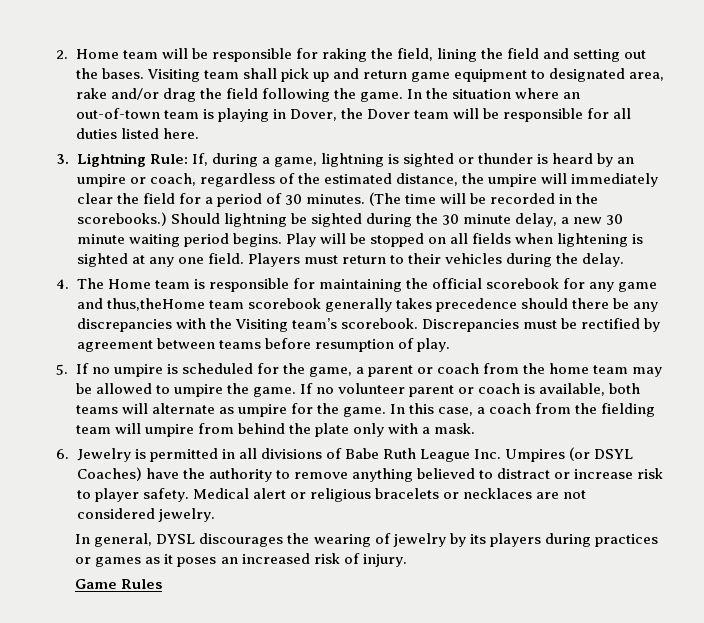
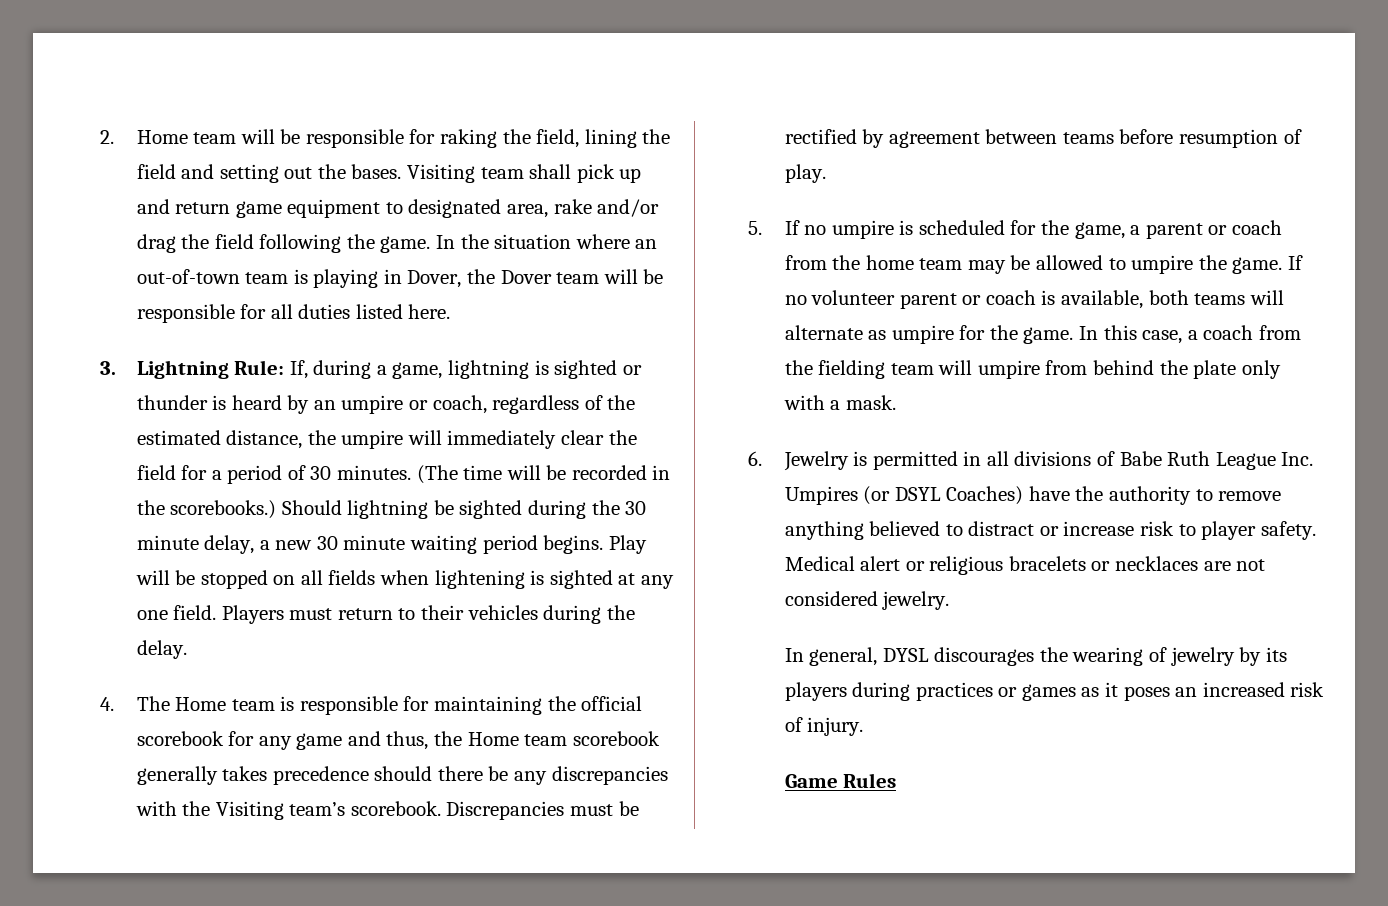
- 4. The Home team is responsible for maintaining the official scorebook for any game and thus,theHome team scorebook generally takes precedence should there be any discrepancies with the Visiting team’s scorebook.
+ 4. The Home team is responsible for maintaining the official scorebook for any game and thus, the Home team scorebook generally takes precedence should there be any discrepancies with the Visiting team’s scorebook.

